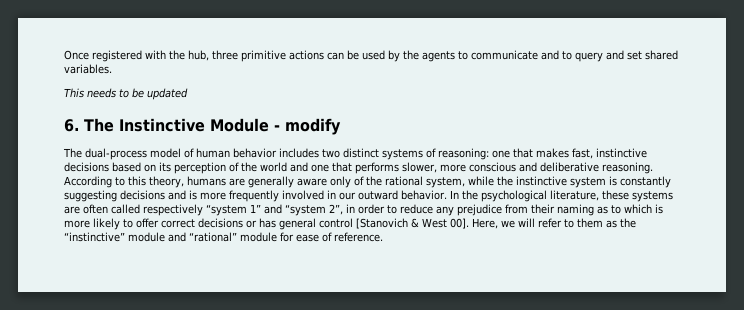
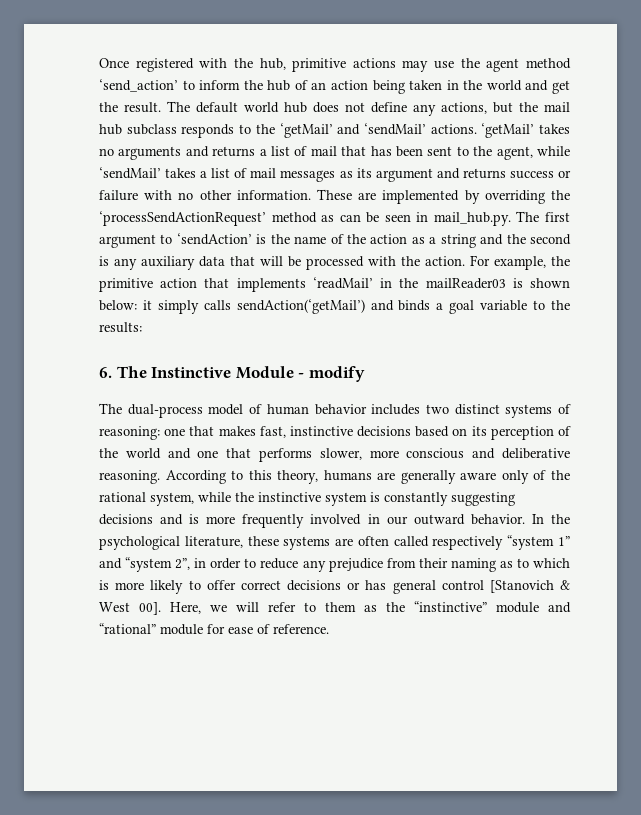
- Once registered with the hub, three primitive actions can be used by the agents to communicate and to query and set shared variables.
- This needs to be updated
+ Once registered with the hub, primitive actions may use the agent method ‘send_action’ to inform the hub of an action being taken in the world and get the result. The default world hub does not define any actions, but the mail hub subclass responds to the ‘getMail’ and ‘sendMail’ actions. ‘getMail’ takes no arguments and returns a list of mail that has been sent to the agent, while ‘sendMail’ takes a list of mail messages as its argument and returns success or failure with no other information. These are implemented by overriding the ‘processSendActionRequest’ method as can be seen in mail_hub.py. The first argument to ‘sendAction’ is the name of the action as a string and the second is any auxiliary data that will be processed with the action. For example, the primitive action that implements ‘readMail’ in the mailReader03 is shown below: it simply calls sendAction(‘getMail’) and binds a goal variable to the results:

